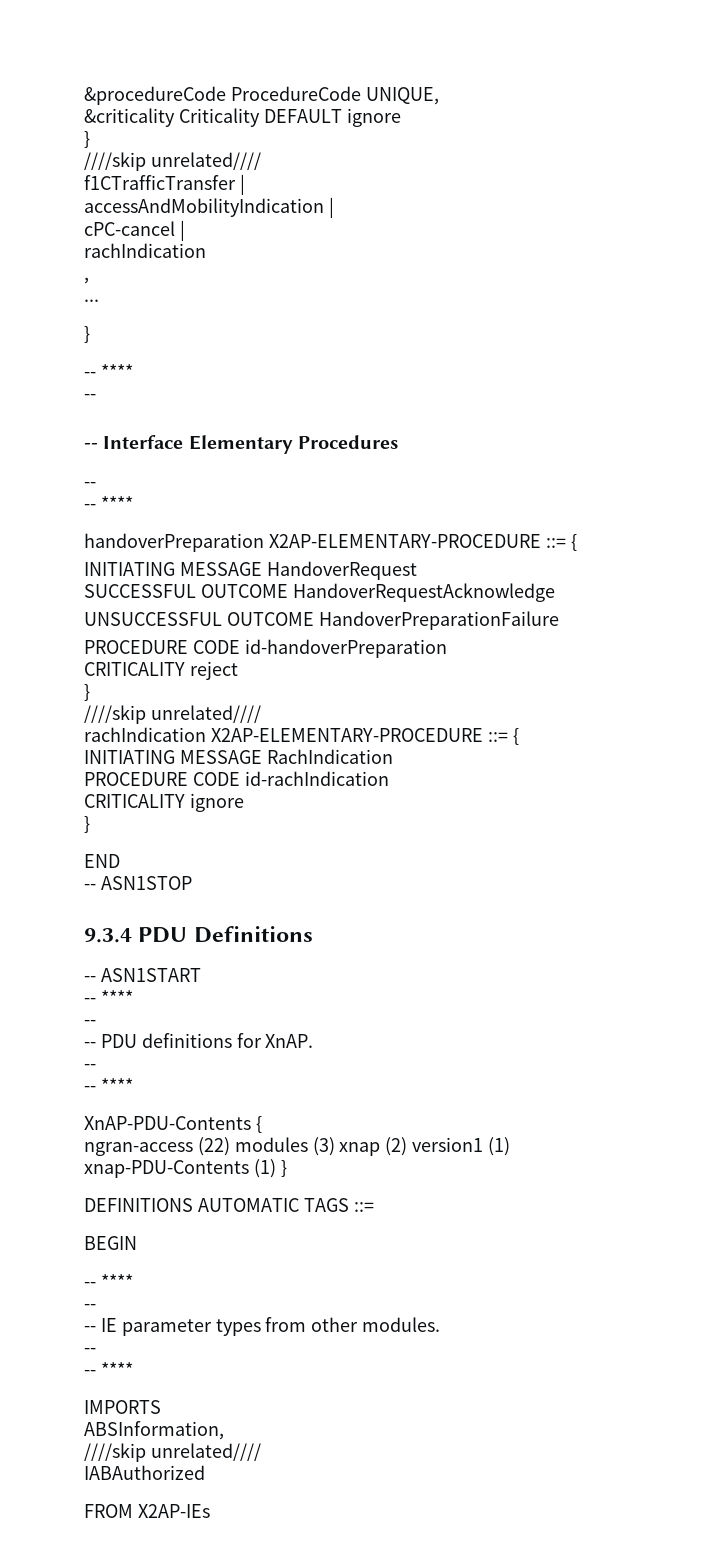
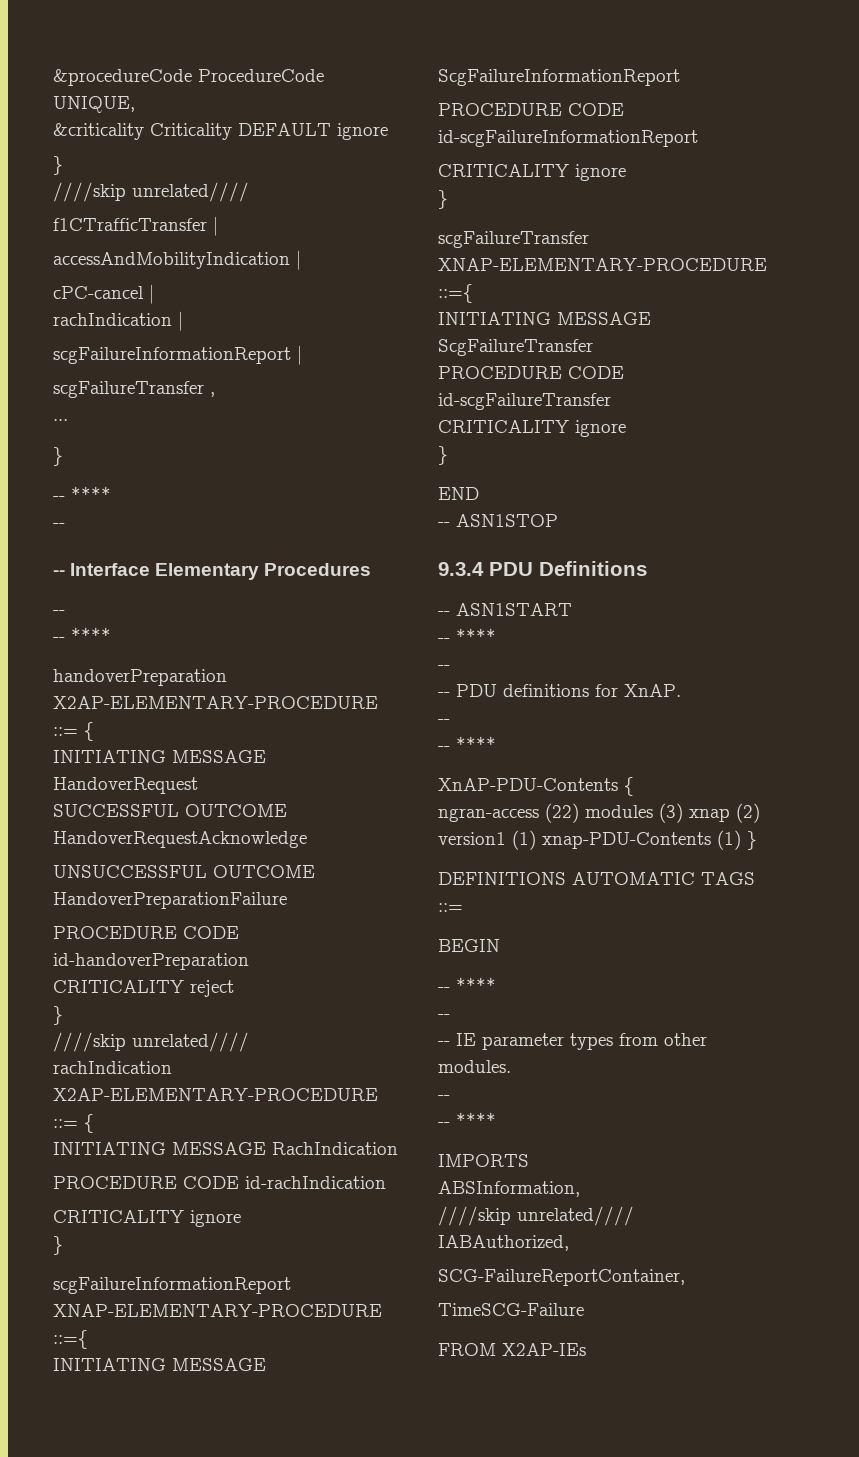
  cPC-cancel |
- rachIndication
- ,
+ rachIndication |
+ scgFailureInformationReport |
+ scgFailureTransfer ,
+ scgFailureInformationReport XNAP-ELEMENTARY-PROCEDURE ::={
+ INITIATING MESSAGE ScgFailureInformationReport
+ PROCEDURE CODE id-scgFailureInformationReport
+ CRITICALITY ignore
+ }
+ scgFailureTransfer XNAP-ELEMENTARY-PROCEDURE ::={
+ INITIATING MESSAGE ScgFailureTransfer
+ PROCEDURE CODE id-scgFailureTransfer
+ CRITICALITY ignore
+ }
- IABAuthorized
+ IABAuthorized,
+ SCG-FailureReportContainer,
+ TimeSCG-Failure

